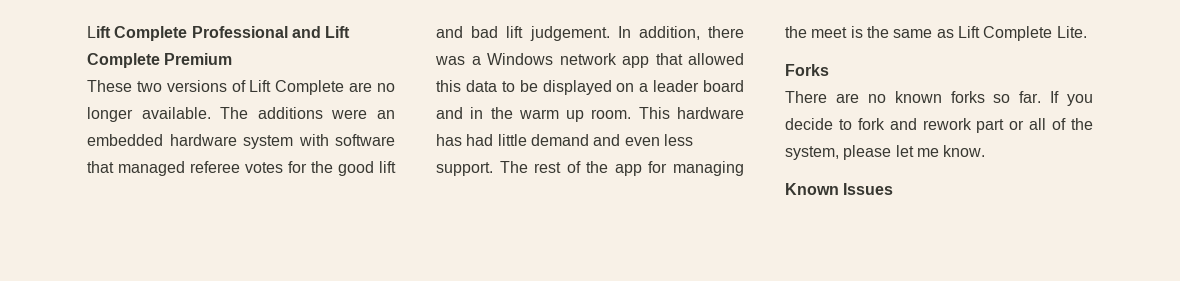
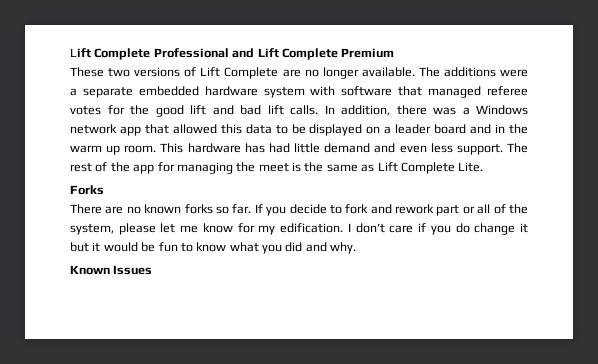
- The additions were an embedded hardware system with software that managed referee votes for the good lift and bad lift judgement.
+ The additions were a separate embedded hardware system with software that managed referee votes for the good lift and bad lift calls.
- If you decide to fork and rework part or all of the system, please let me know.
+ If you decide to fork and rework part or all of the system, please let me know for my edification. I don’t care if you do change it but it would be fun to know what you did and why.

